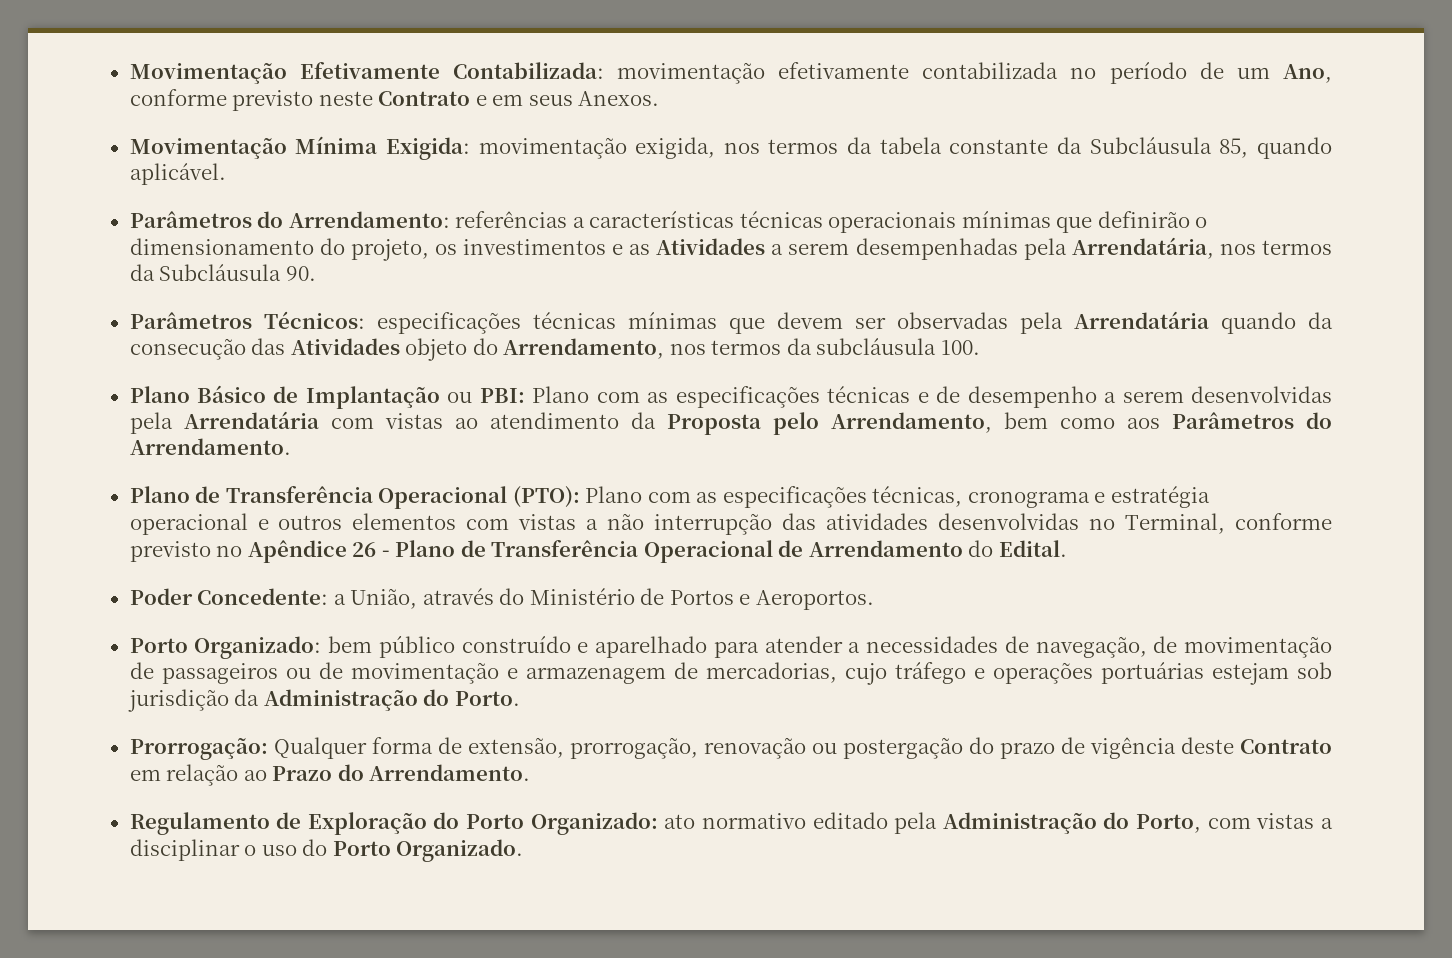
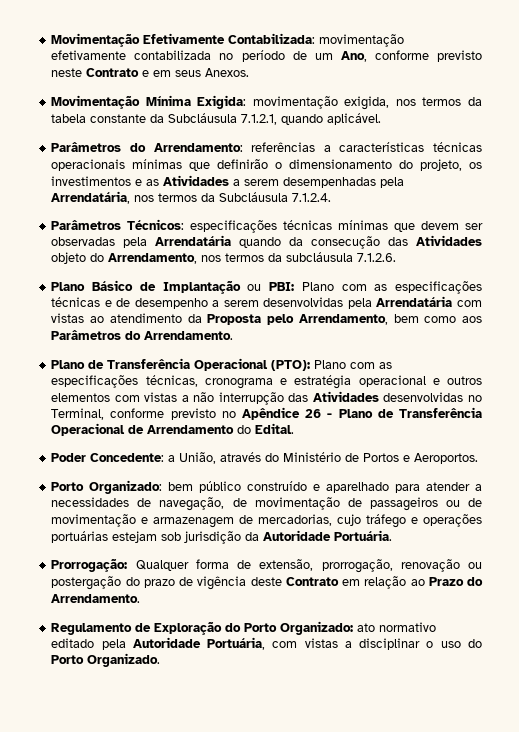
- Movimentação Mínima Exigida: movimentação exigida, nos termos da tabela constante da Subcláusula 85, quando aplicável.
+ Movimentação Mínima Exigida: movimentação exigida, nos termos da tabela constante da Subcláusula 7.1.2.1, quando aplicável.
- Parâmetros do Arrendamento: referências a características técnicas operacionais mínimas que definirão o dimensionamento do projeto, os investimentos e as Atividades a serem desempenhadas pela Arrendatária, nos termos da Subcláusula 90.
+ Parâmetros do Arrendamento: referências a características técnicas operacionais mínimas que definirão o dimensionamento do projeto, os investimentos e as Atividades a serem desempenhadas pela Arrendatária, nos termos da Subcláusula 7.1.2.4.
- Parâmetros Técnicos: especificações técnicas mínimas que devem ser observadas pela Arrendatária quando da consecução das Atividades objeto do Arrendamento, nos termos da subcláusula 100.
+ Parâmetros Técnicos: especificações técnicas mínimas que devem ser observadas pela Arrendatária quando da consecução das Atividades objeto do Arrendamento, nos termos da subcláusula 7.1.2.6.
- Plano de Transferência Operacional (PTO): Plano com as especificações técnicas, cronograma e estratégia operacional e outros elementos com vistas a não interrupção das atividades desenvolvidas no Terminal, conforme previsto no Apêndice 26 - Plano de Transferência Operacional de Arrendamento do Edital.
+ Plano de Transferência Operacional (PTO): Plano com as especificações técnicas, cronograma e estratégia operacional e outros elementos com vistas a não interrupção das Atividades desenvolvidas no Terminal, conforme previsto no Apêndice 26 - Plano de Transferência Operacional de Arrendamento do Edital.
- Porto Organizado: bem público construído e aparelhado para atender a necessidades de navegação, de movimentação de passageiros ou de movimentação e armazenagem de mercadorias, cujo tráfego e operações portuárias estejam sob jurisdição da Administração do Porto.
+ Porto Organizado: bem público construído e aparelhado para atender a necessidades de navegação, de movimentação de passageiros ou de movimentação e armazenagem de mercadorias, cujo tráfego e operações portuárias estejam sob jurisdição da Autoridade Portuária.
- Regulamento de Exploração do Porto Organizado: ato normativo editado pela Administração do Porto, com vistas a disciplinar o uso do Porto Organizado.
+ Regulamento de Exploração do Porto Organizado: ato normativo editado pela Autoridade Portuária, com vistas a disciplinar o uso do Porto Organizado.

